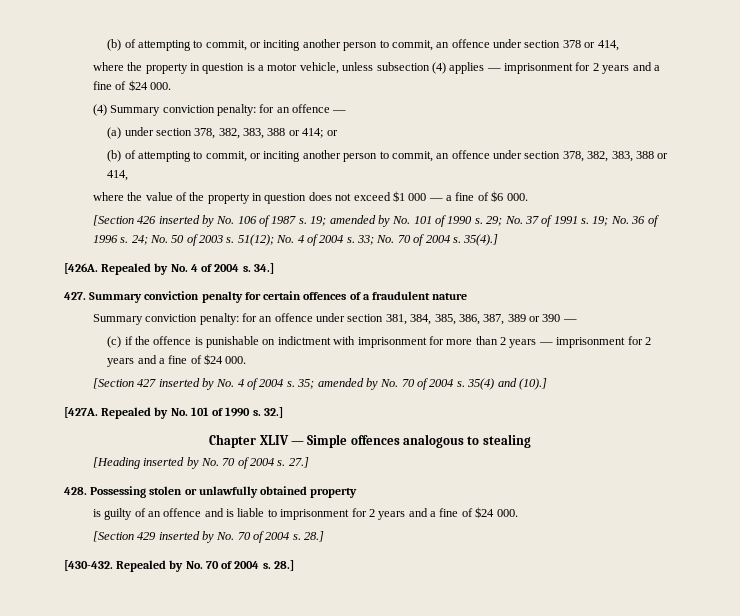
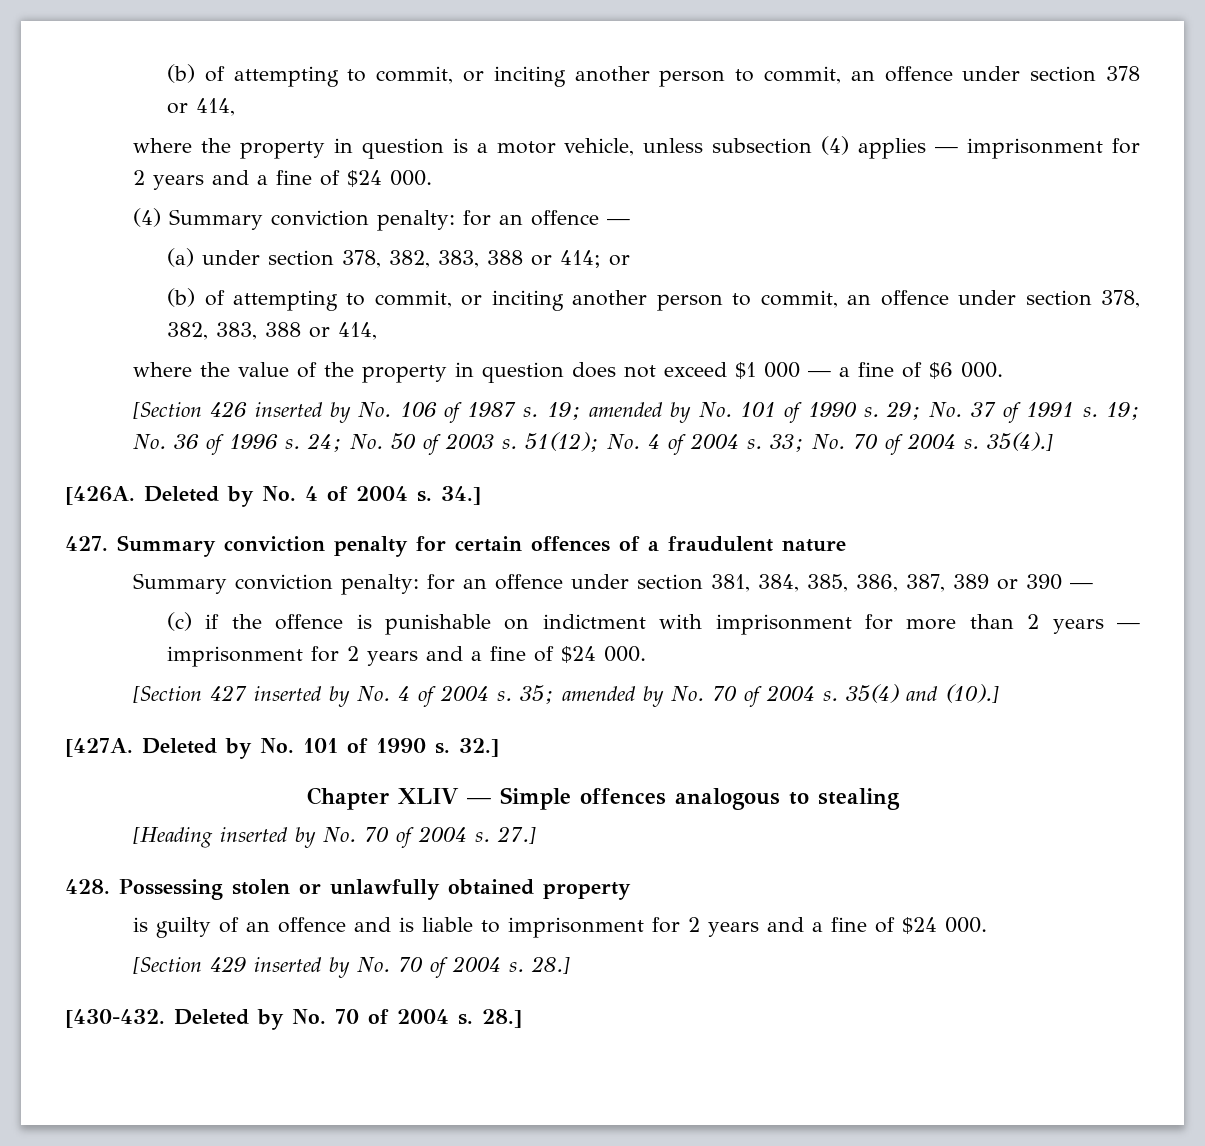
- Repealed by No. 4 of 2004 s.
+ Deleted by No. 4 of 2004 s.
- Repealed by No. 101 of 1990 s.
+ Deleted by No. 101 of 1990 s.
- Repealed by No. 70 of 2004 s.
+ Deleted by No. 70 of 2004 s.

